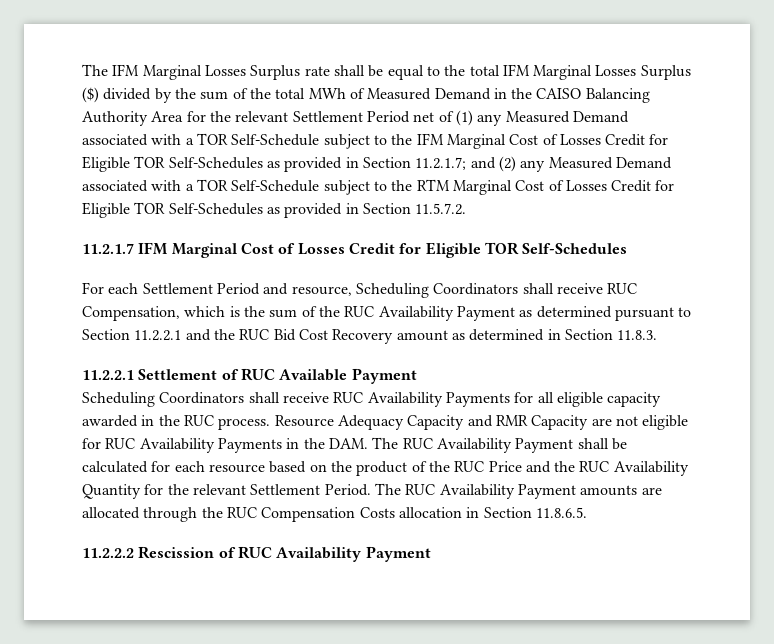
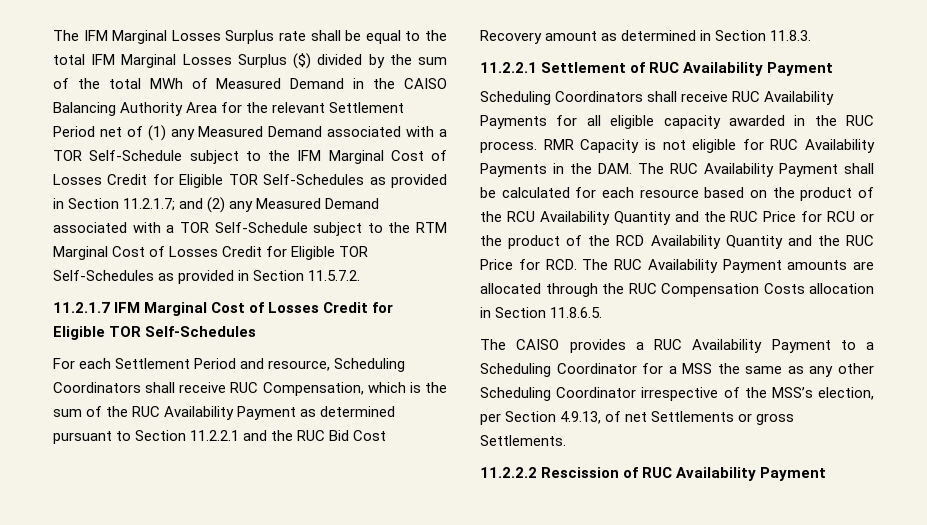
- 11.2.2.1 Settlement of RUC Available Payment
+ 11.2.2.1 Settlement of RUC Availability Payment
- Resource Adequacy Capacity and RMR Capacity are not eligible for RUC Availability Payments in the DAM. The RUC Availability Payment shall be calculated for each resource based on the product of the RUC Price and the RUC Availability Quantity for the relevant Settlement Period. The RUC Availability Payment amounts are allocated through the RUC Compensation Costs allocation in Section 11.8.6.5.
+ RMR Capacity is not eligible for RUC Availability Payments in the DAM. The RUC Availability Payment shall be calculated for each resource based on the product of the RCU Availability Quantity and the RUC Price for RCU or the product of the RCD Availability Quantity and the RUC Price for RCD. The RUC Availability Payment amounts are allocated through the RUC Compensation Costs allocation in Section 11.8.6.5.
+ The CAISO provides a RUC Availability Payment to a Scheduling Coordinator for a MSS the same as any other Scheduling Coordinator irrespective of the MSS’s election, per Section 4.9.13, of net Settlements or gross Settlements.

